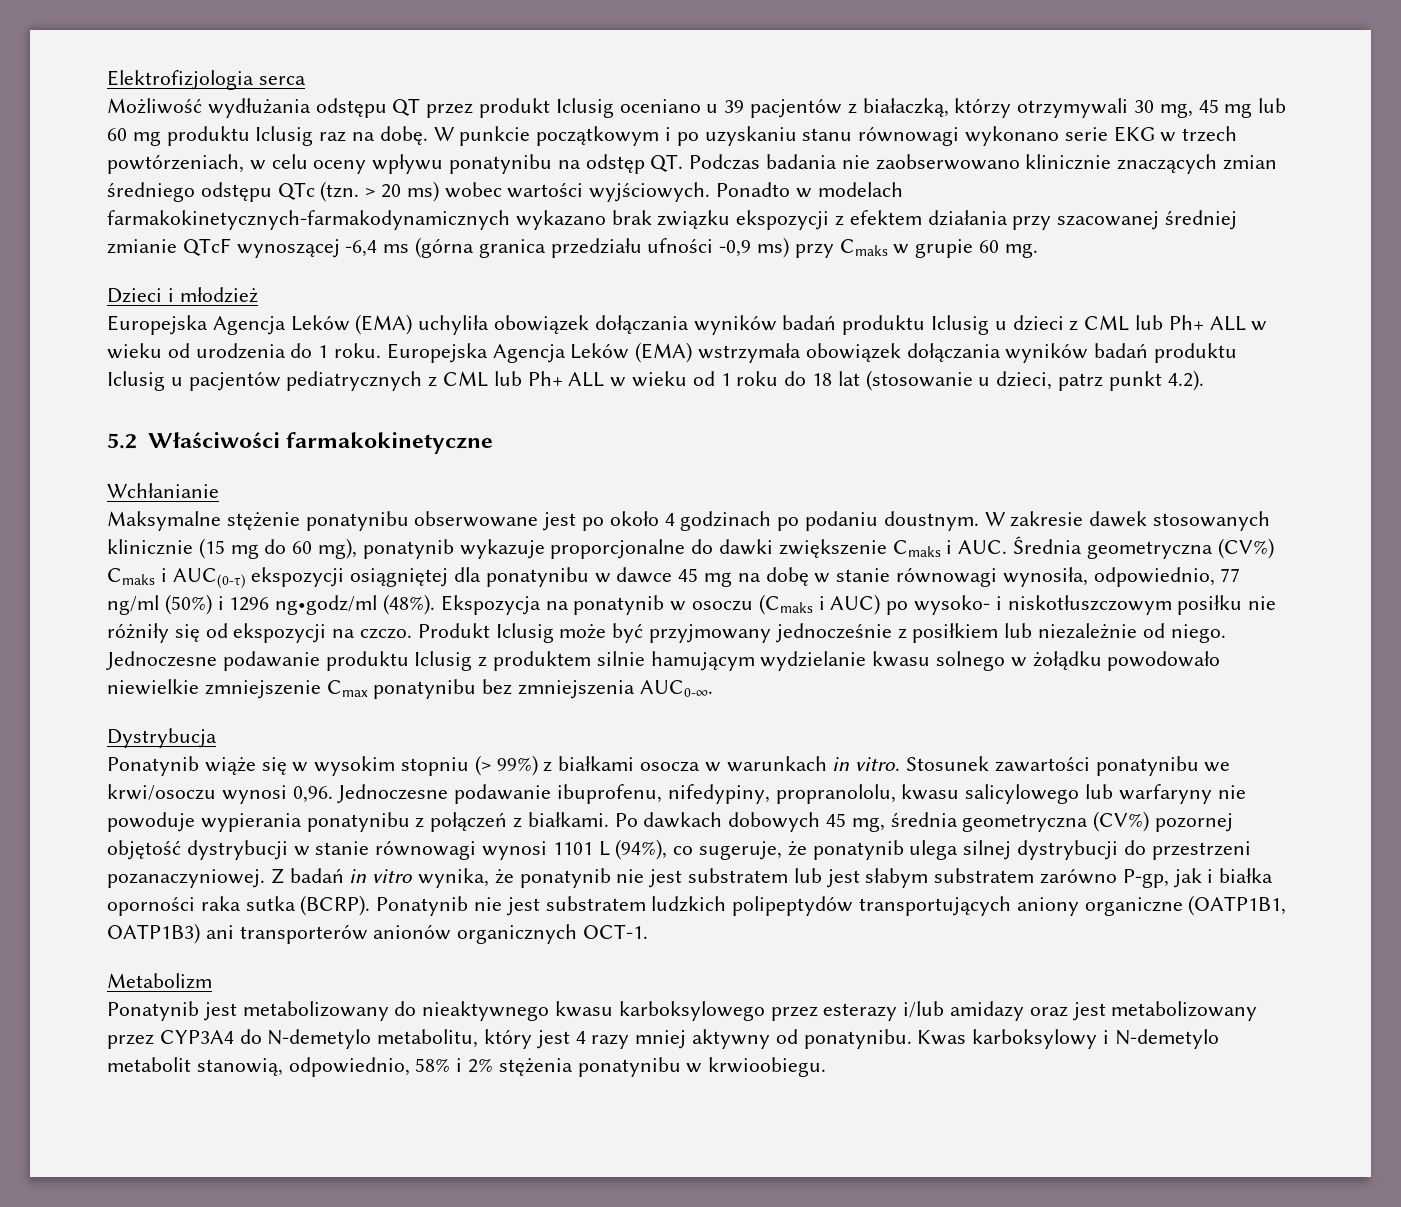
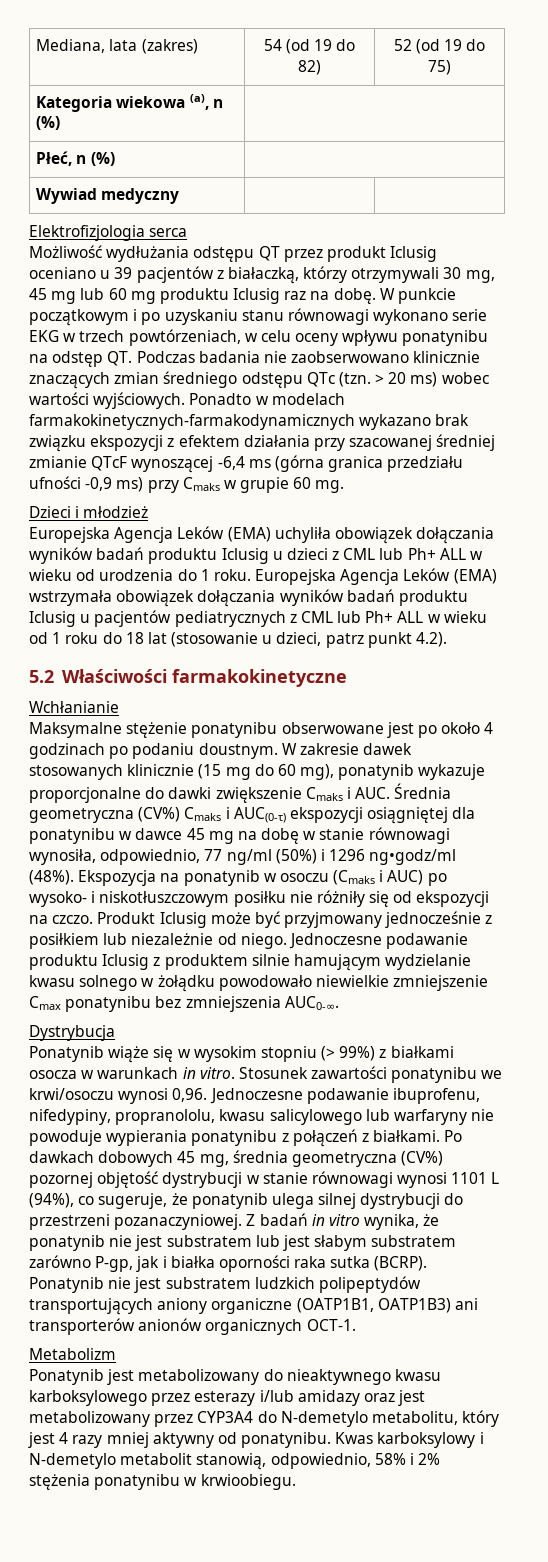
+ Mediana, lata (zakres) | 54 (od 19 do 82) | 52 (od 19 do 75)
+ Kategoria wiekowa (a), n (%) |
+ Płeć, n (%) |
+ Wywiad medyczny | |

